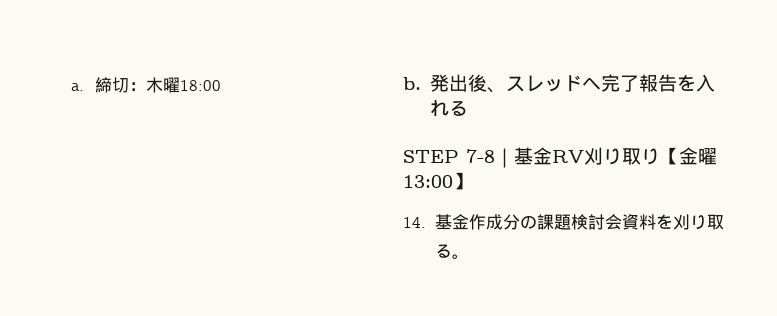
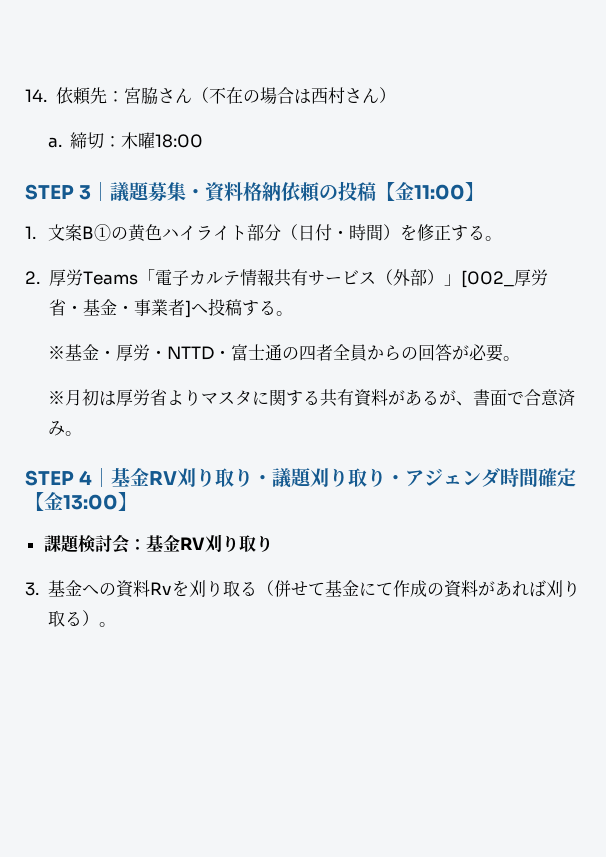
+ 14.依頼先：宮脇さん（不在の場合は西村さん）
- b.発出後、スレッドへ完了報告を入れる
- STEP 7-8｜基金RV刈り取り【金曜13:00】
- 14.基金作成分の課題検討会資料を刈り取る。
+ STEP 3｜議題募集・資料格納依頼の投稿【金11:00】
+ 1.文案B①の黄色ハイライト部分（日付・時間）を修正する。
+ 2.厚労Teams「電子カルテ情報共有サービス（外部）」[002_厚労省・基金・事業者]へ投稿する。
+ ※基金・厚労・NTTD・富士通の四者全員からの回答が必要。
+ ※月初は厚労省よりマスタに関する共有資料があるが、書面で合意済み。
+ STEP 4｜基金RV刈り取り・議題刈り取り・アジェンダ時間確定【金13:00】
+ 課題検討会：基金RV刈り取り
+ 3.基金への資料Rvを刈り取る（併せて基金にて作成の資料があれば刈り取る）。

